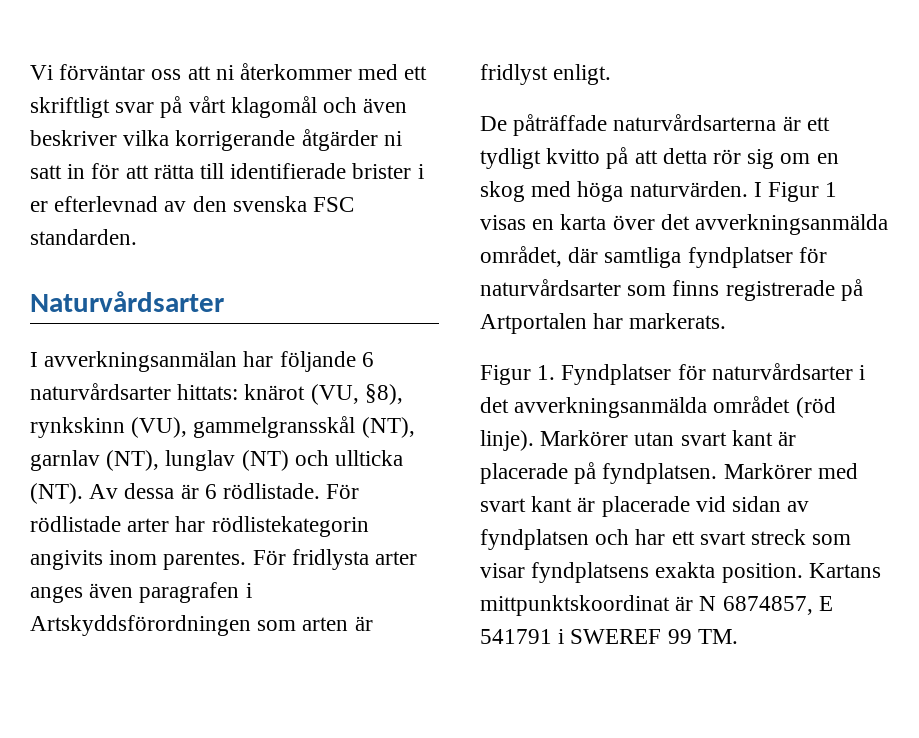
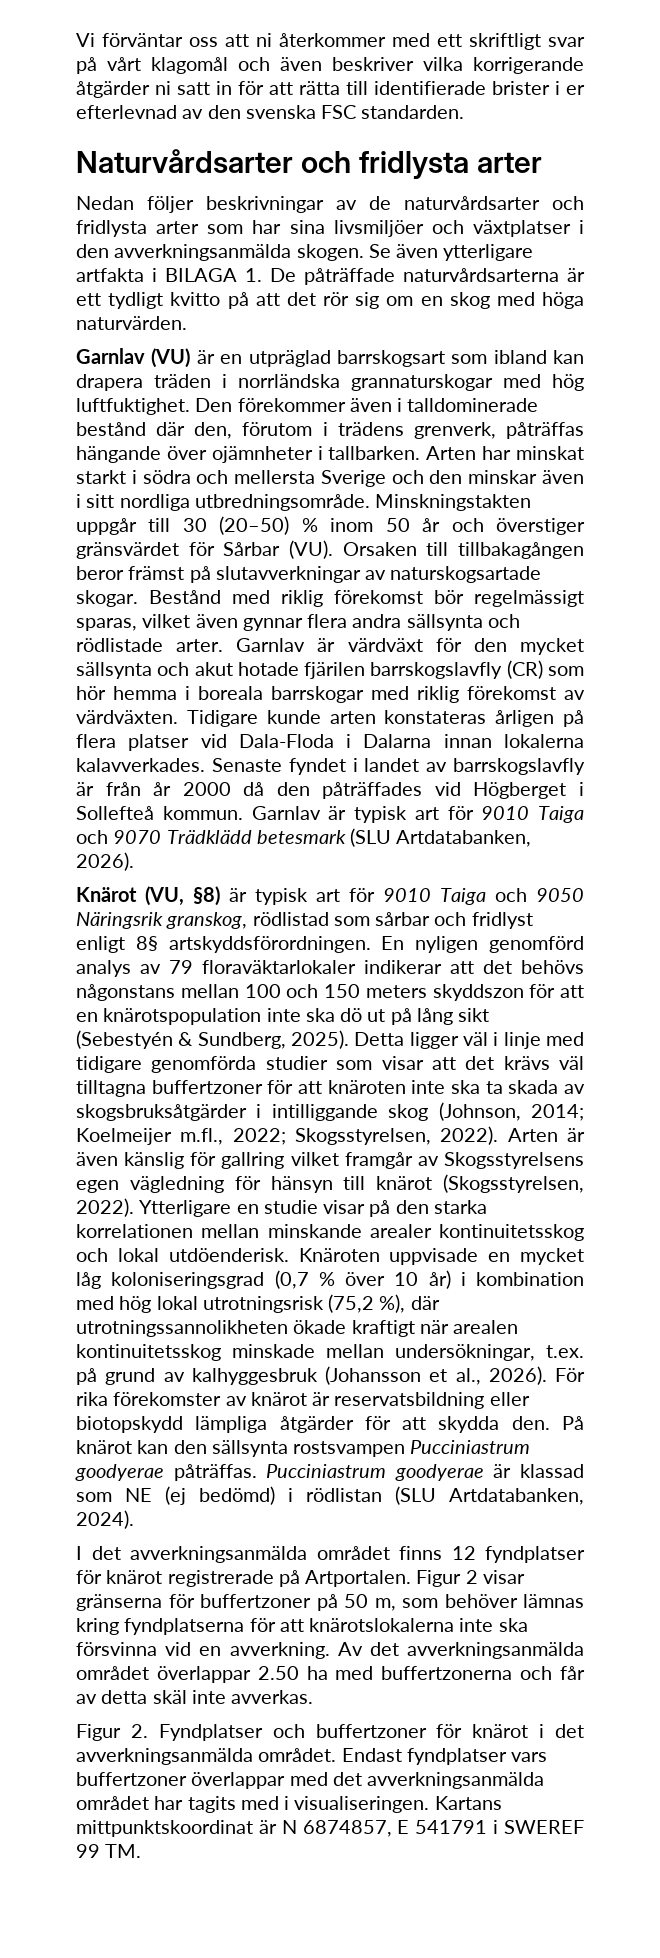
- Naturvårdsarter
- I avverkningsanmälan har följande 6 naturvårdsarter hittats: knärot (VU, §8), rynkskinn (VU), gammelgransskål (NT), garnlav (NT), lunglav (NT) och ullticka (NT). Av dessa är 6 rödlistade. För rödlistade arter har rödlistekategorin angivits inom parentes. För fridlysta arter anges även paragrafen i Artskyddsförordningen som arten är fridlyst enligt.
- De påträffade naturvårdsarterna är ett tydligt kvitto på att detta rör sig om en skog med höga naturvärden. I Figur 1 visas en karta över det avverkningsanmälda området, där samtliga fyndplatser för naturvårdsarter som finns registrerade på Artportalen har markerats.
- Figur 1. Fyndplatser för naturvårdsarter i det avverkningsanmälda området (röd linje). Markörer utan svart kant är placerade på fyndplatsen. Markörer med svart kant är placerade vid sidan av fyndplatsen och har ett svart streck som visar fyndplatsens exakta position.
+ Naturvårdsarter och fridlysta arter
+ Nedan följer beskrivningar av de naturvårdsarter och fridlysta arter som har sina livsmiljöer och växtplatser i den avverkningsanmälda skogen. Se även ytterligare artfakta i BILAGA 1. De påträffade naturvårdsarterna är ett tydligt kvitto på att det rör sig om en skog med höga naturvärden.
+ Garnlav (VU) är en utpräglad barrskogsart som ibland kan drapera träden i norrländska grannaturskogar med hög luftfuktighet. Den förekommer även i talldominerade bestånd där den, förutom i trädens grenverk, påträffas hängande över ojämnheter i tallbarken. Arten har minskat starkt i södra och mellersta Sverige och den minskar även i sitt nordliga utbredningsområde. Minskningstakten uppgår till 30 (20–50) % inom 50 år och överstiger gränsvärdet för Sårbar (VU). Orsaken till tillbakagången beror främst på slutavverkningar av naturskogsartade skogar. Bestånd med riklig förekomst bör regelmässigt sparas, vilket även gynnar flera andra sällsynta och rödlistade arter. Garnlav är värdväxt för den mycket sällsynta och akut hotade fjärilen barrskogslavfly (CR) som hör hemma i boreala barrskogar med riklig förekomst av värdväxten. Tidigare kunde arten konstateras årligen på flera platser vid Dala-Floda i Dalarna innan lokalerna kalavverkades. Senaste fyndet i landet av barrskogslavfly är från år 2000 då den påträffades vid Högberget i Sollefteå kommun. Garnlav är typisk art för 9010 Taiga och 9070 Trädklädd betesmark (SLU Artdatabanken, 2026).
+ Knärot (VU, §8) är typisk art för 9010 Taiga och 9050 Näringsrik granskog, rödlistad som sårbar och fridlyst enligt 8§ artskyddsförordningen. En nyligen genomförd analys av 79 floraväktarlokaler indikerar att det behövs någonstans mellan 100 och 150 meters skyddszon för att en knärotspopulation inte ska dö ut på lång sikt (Sebestyén & Sundberg, 2025). Detta ligger väl i linje med tidigare genomförda studier som visar att det krävs väl tilltagna buffertzoner för att knäroten inte ska ta skada av skogsbruksåtgärder i intilliggande skog (Johnson, 2014; Koelmeijer m.fl., 2022; Skogsstyrelsen, 2022). Arten är även känslig för gallring vilket framgår av Skogsstyrelsens egen vägledning för hänsyn till knärot (Skogsstyrelsen, 2022). Ytterligare en studie visar på den starka korrelationen mellan minskande arealer kontinuitetsskog och lokal utdöenderisk. Knäroten uppvisade en mycket låg koloniseringsgrad (0,7 % över 10 år) i kombination med hög lokal utrotningsrisk (75,2 %), där utrotningssannolikheten ökade kraftigt när arealen kontinuitetsskog minskade mellan undersökningar, t.ex. på grund av kalhyggesbruk (Johansson et al., 2026). För rika förekomster av knärot är reservatsbildning eller biotopskydd lämpliga åtgärder för att skydda den. På knärot kan den sällsynta rostsvampen Pucciniastrum goodyerae påträffas. Pucciniastrum goodyerae är klassad som NE (ej bedömd) i rödlistan (SLU Artdatabanken, 2024).
+ I det avverkningsanmälda området finns 12 fyndplatser för knärot registrerade på Artportalen. Figur 2 visar gränserna för buffertzoner på 50 m, som behöver lämnas kring fyndplatserna för att knärotslokalerna inte ska försvinna vid en avverkning. Av det avverkningsanmälda området överlappar 2.50 ha med buffertzonerna och får av detta skäl inte avverkas.
+ Figur 2. Fyndplatser och buffertzoner för knärot i det avverkningsanmälda området. Endast fyndplatser vars buffertzoner överlappar med det avverkningsanmälda området har tagits med i visualiseringen.

